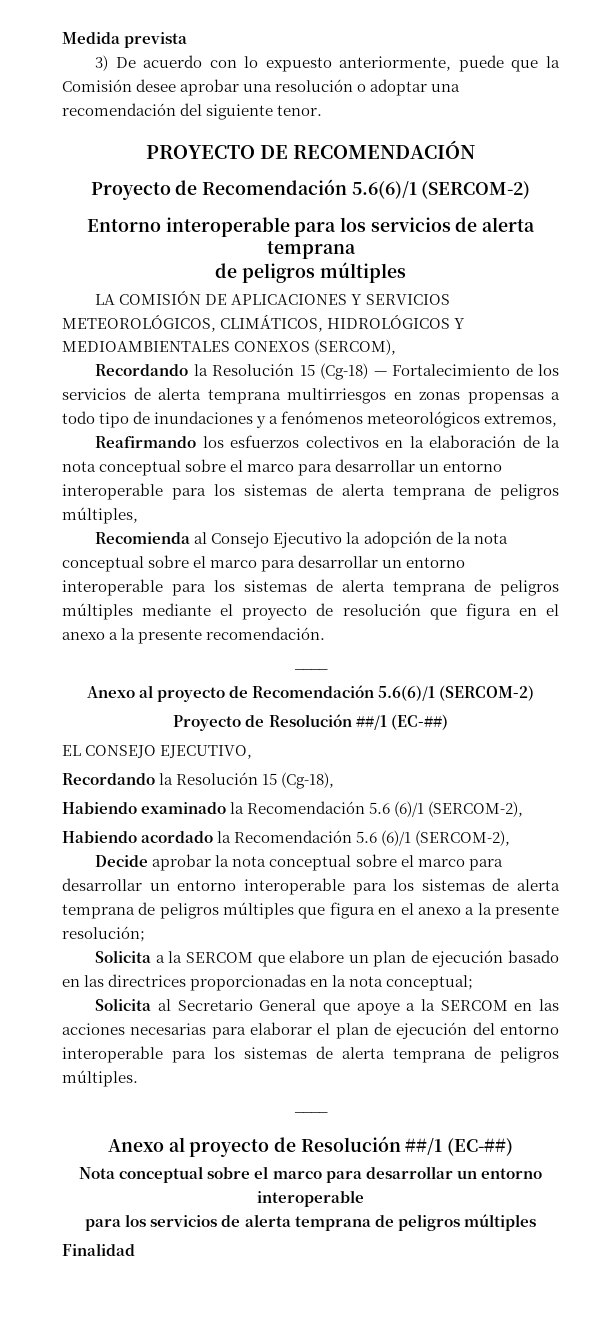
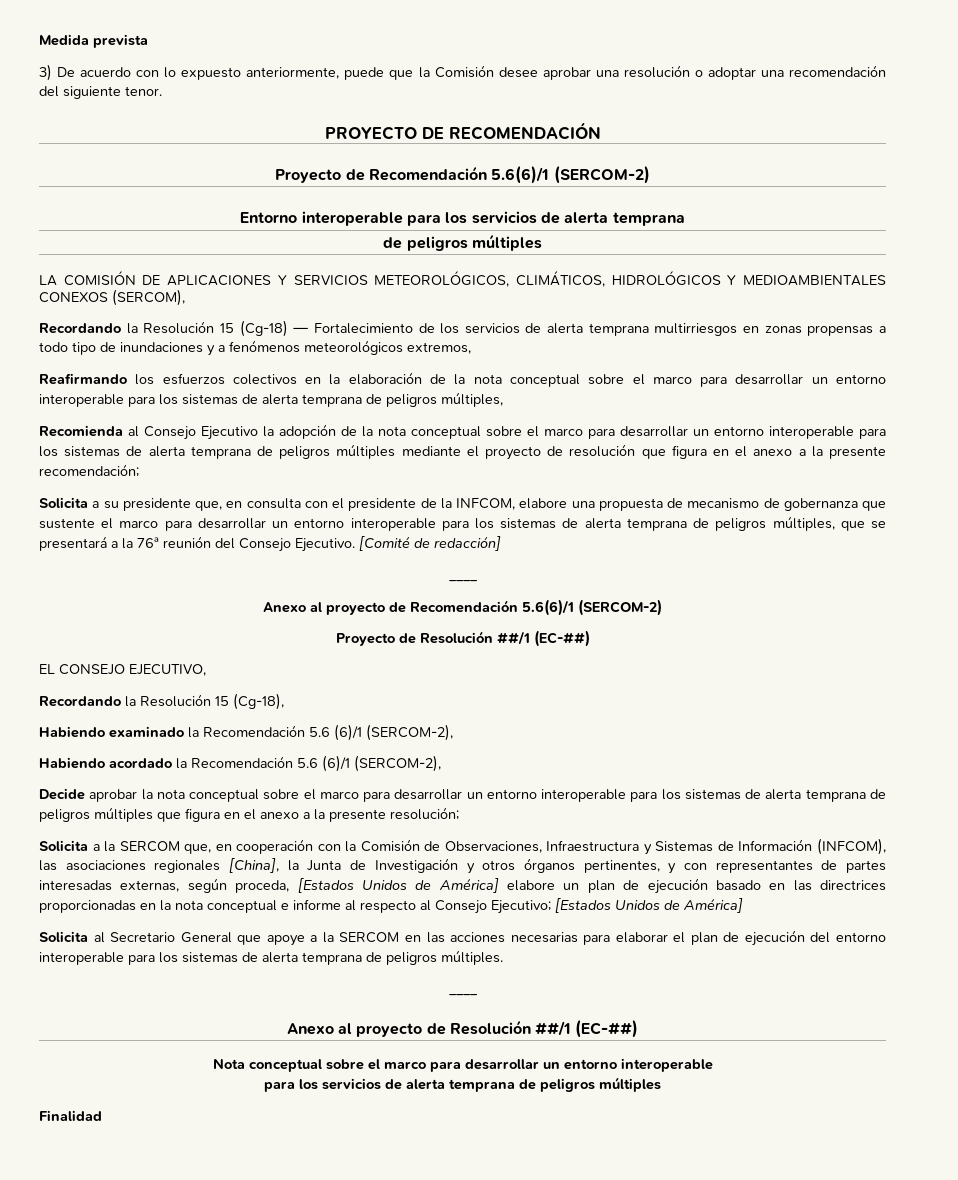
- Recomienda al Consejo Ejecutivo la adopción de la nota conceptual sobre el marco para desarrollar un entorno interoperable para los sistemas de alerta temprana de peligros múltiples mediante el proyecto de resolución que figura en el anexo a la presente recomendación.
+ Recomienda al Consejo Ejecutivo la adopción de la nota conceptual sobre el marco para desarrollar un entorno interoperable para los sistemas de alerta temprana de peligros múltiples mediante el proyecto de resolución que figura en el anexo a la presente recomendación;
+ Solicita a su presidente que, en consulta con el presidente de la INFCOM, elabore una propuesta de mecanismo de gobernanza que sustente el marco para desarrollar un entorno interoperable para los sistemas de alerta temprana de peligros múltiples, que se presentará a la 76ª reunión del Consejo Ejecutivo. [Comité de redacción]
- Solicita a la SERCOM que elabore un plan de ejecución basado en las directrices proporcionadas en la nota conceptual;
+ Solicita a la SERCOM que, en cooperación con la Comisión de Observaciones, Infraestructura y Sistemas de Información (INFCOM), las asociaciones regionales [China], la Junta de Investigación y otros órganos pertinentes, y con representantes de partes interesadas externas, según proceda, [Estados Unidos de América] elabore un plan de ejecución basado en las directrices proporcionadas en la nota conceptual e informe al respecto al Consejo Ejecutivo; [Estados Unidos de América]

